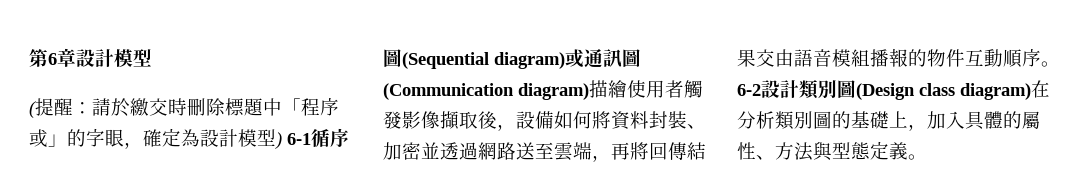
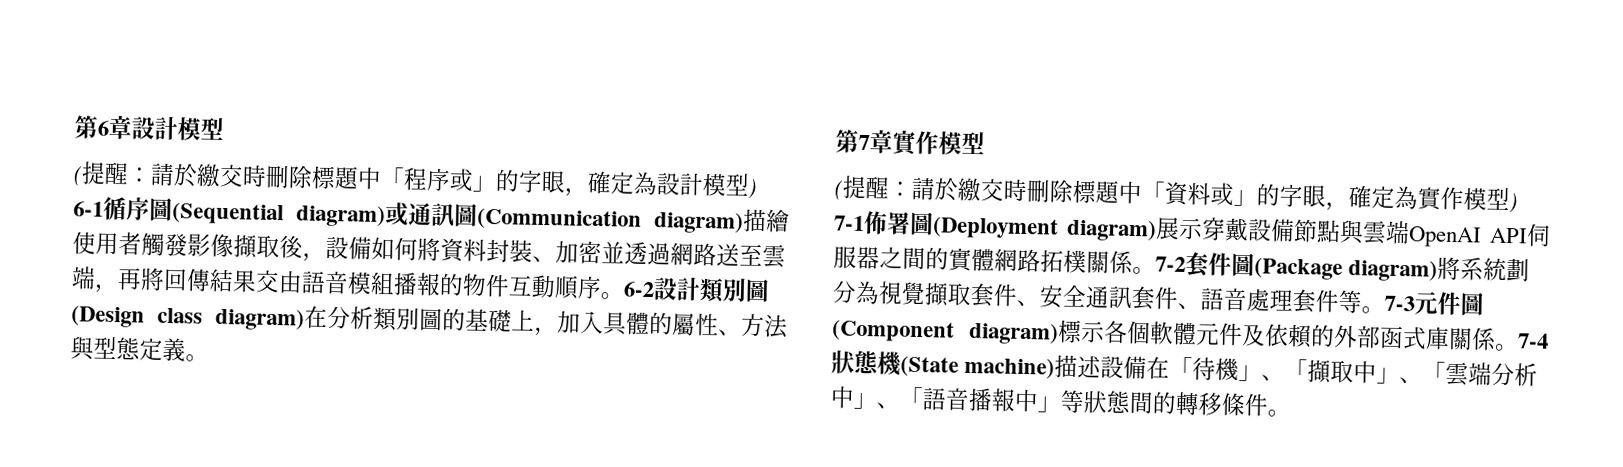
+ 第7章實作模型
+ (提醒：請於繳交時刪除標題中「資料或」的字眼，確定為實作模型) 7-1佈署圖(Deployment diagram)展示穿戴設備節點與雲端OpenAI API伺服器之間的實體網路拓樸關係。7-2套件圖(Package diagram)將系統劃分為視覺擷取套件、安全通訊套件、語音處理套件等。7-3元件圖(Component diagram)標示各個軟體元件及依賴的外部函式庫關係。7-4狀態機(State machine)描述設備在「待機」、「擷取中」、「雲端分析中」、「語音播報中」等狀態間的轉移條件。

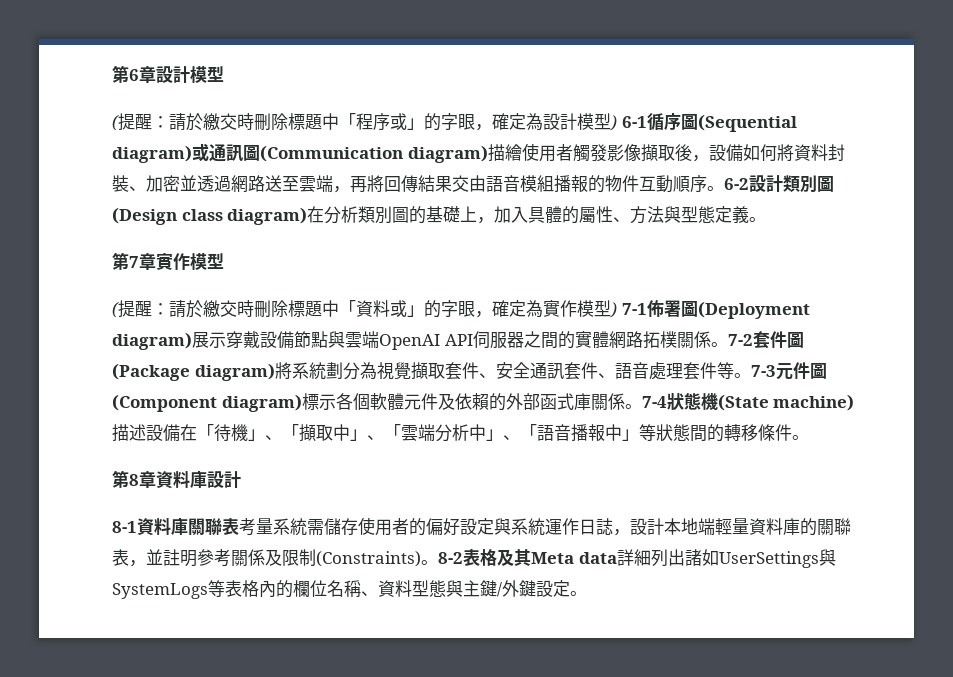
+ 第8章資料庫設計
+ 8-1資料庫關聯表考量系統需儲存使用者的偏好設定與系統運作日誌，設計本地端輕量資料庫的關聯表，並註明參考關係及限制(Constraints)。8-2表格及其Meta data詳細列出諸如UserSettings與SystemLogs等表格內的欄位名稱、資料型態與主鍵/外鍵設定。

